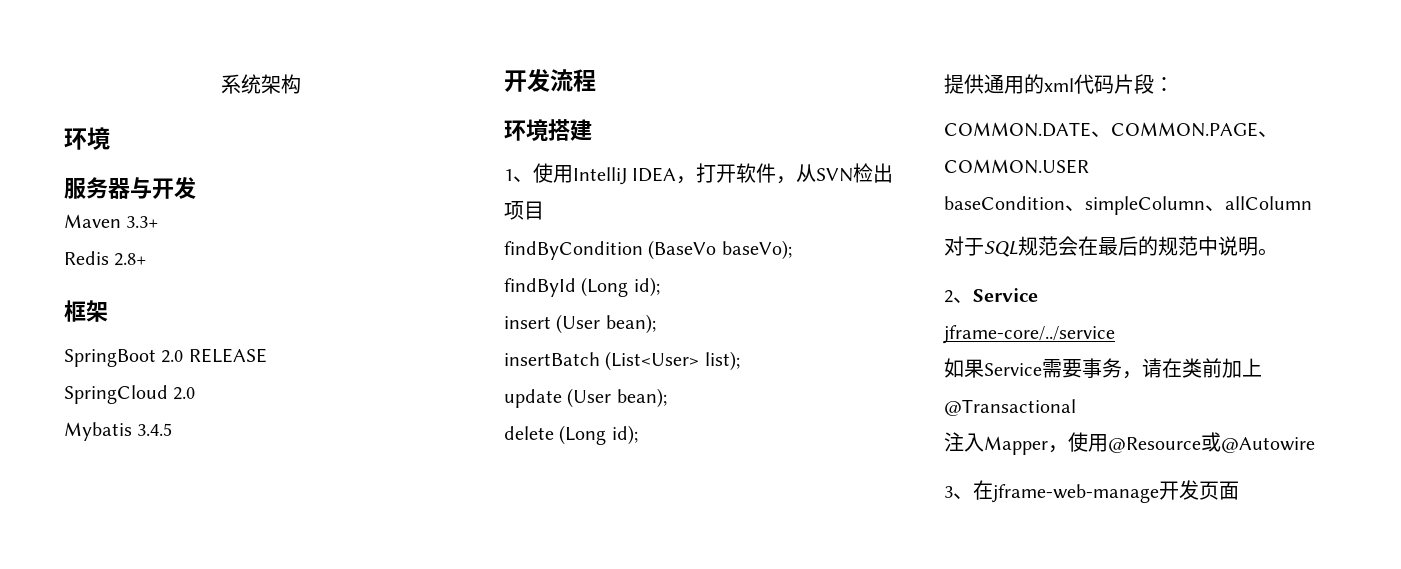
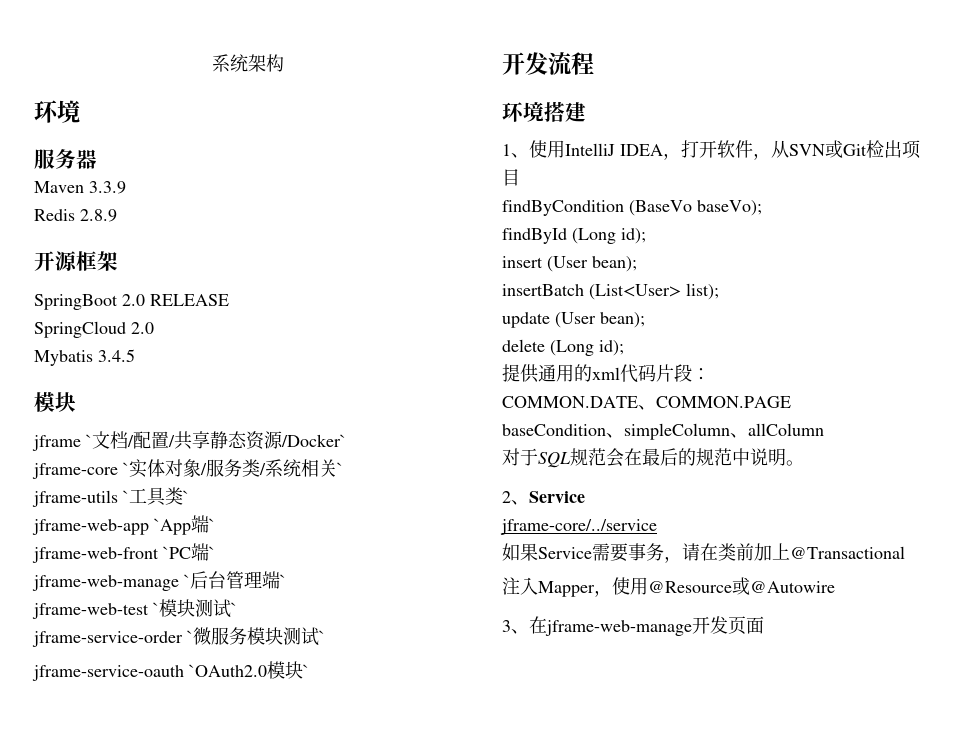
- 服务器与开发
+ 服务器
- Maven 3.3+
+ Maven 3.3.9
- Redis 2.8+
- 框架
+ Redis 2.8.9
+ 开源框架
  Mybatis 3.4.5
+ 模块
+ jframe `文档/配置/共享静态资源/Docker`
+ jframe-core `实体对象/服务类/系统相关`
+ jframe-utils `工具类`
+ jframe-web-app `App端`
+ jframe-web-front `PC端`
+ jframe-web-manage `后台管理端`
+ jframe-web-test `模块测试`
+ jframe-service-order `微服务模块测试`
+ jframe-service-oauth `OAuth2.0模块`
- 1、使用IntelliJ IDEA，打开软件，从SVN检出项目
+ 1、使用IntelliJ IDEA，打开软件，从SVN或Git检出项目
- COMMON.DATE、COMMON.PAGE、COMMON.USER
+ COMMON.DATE、COMMON.PAGE

